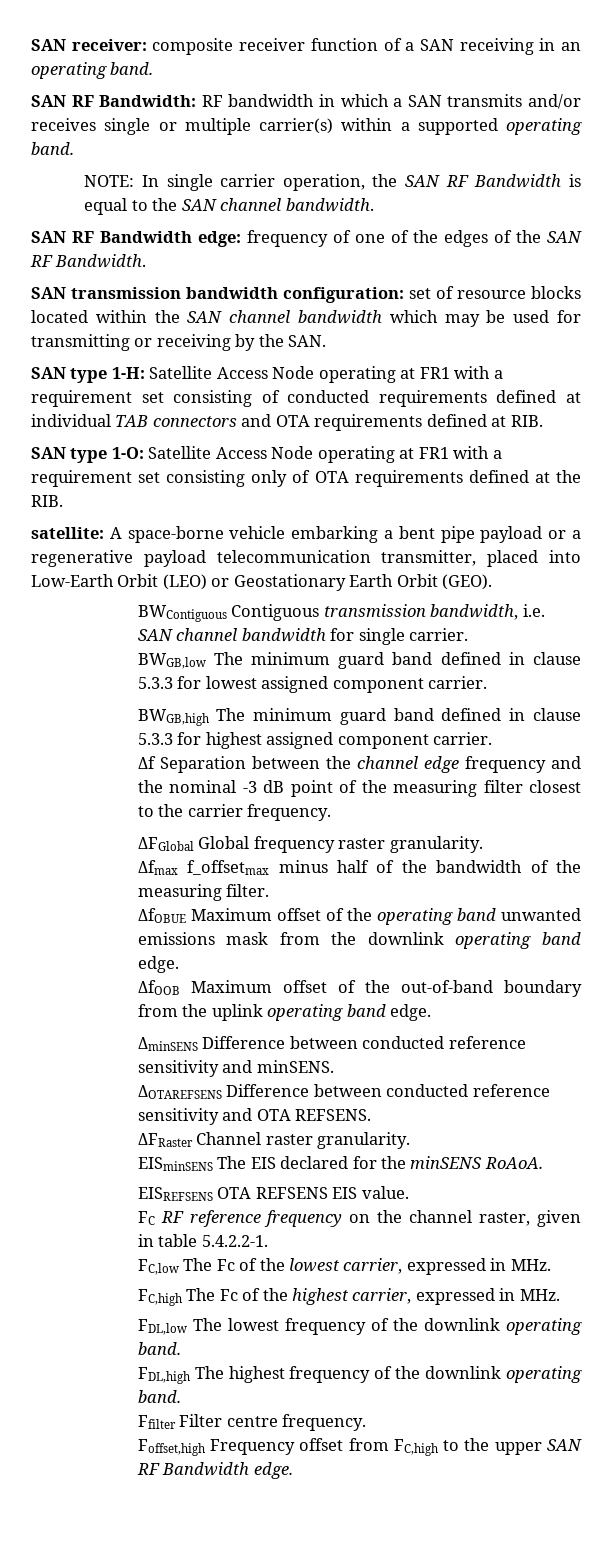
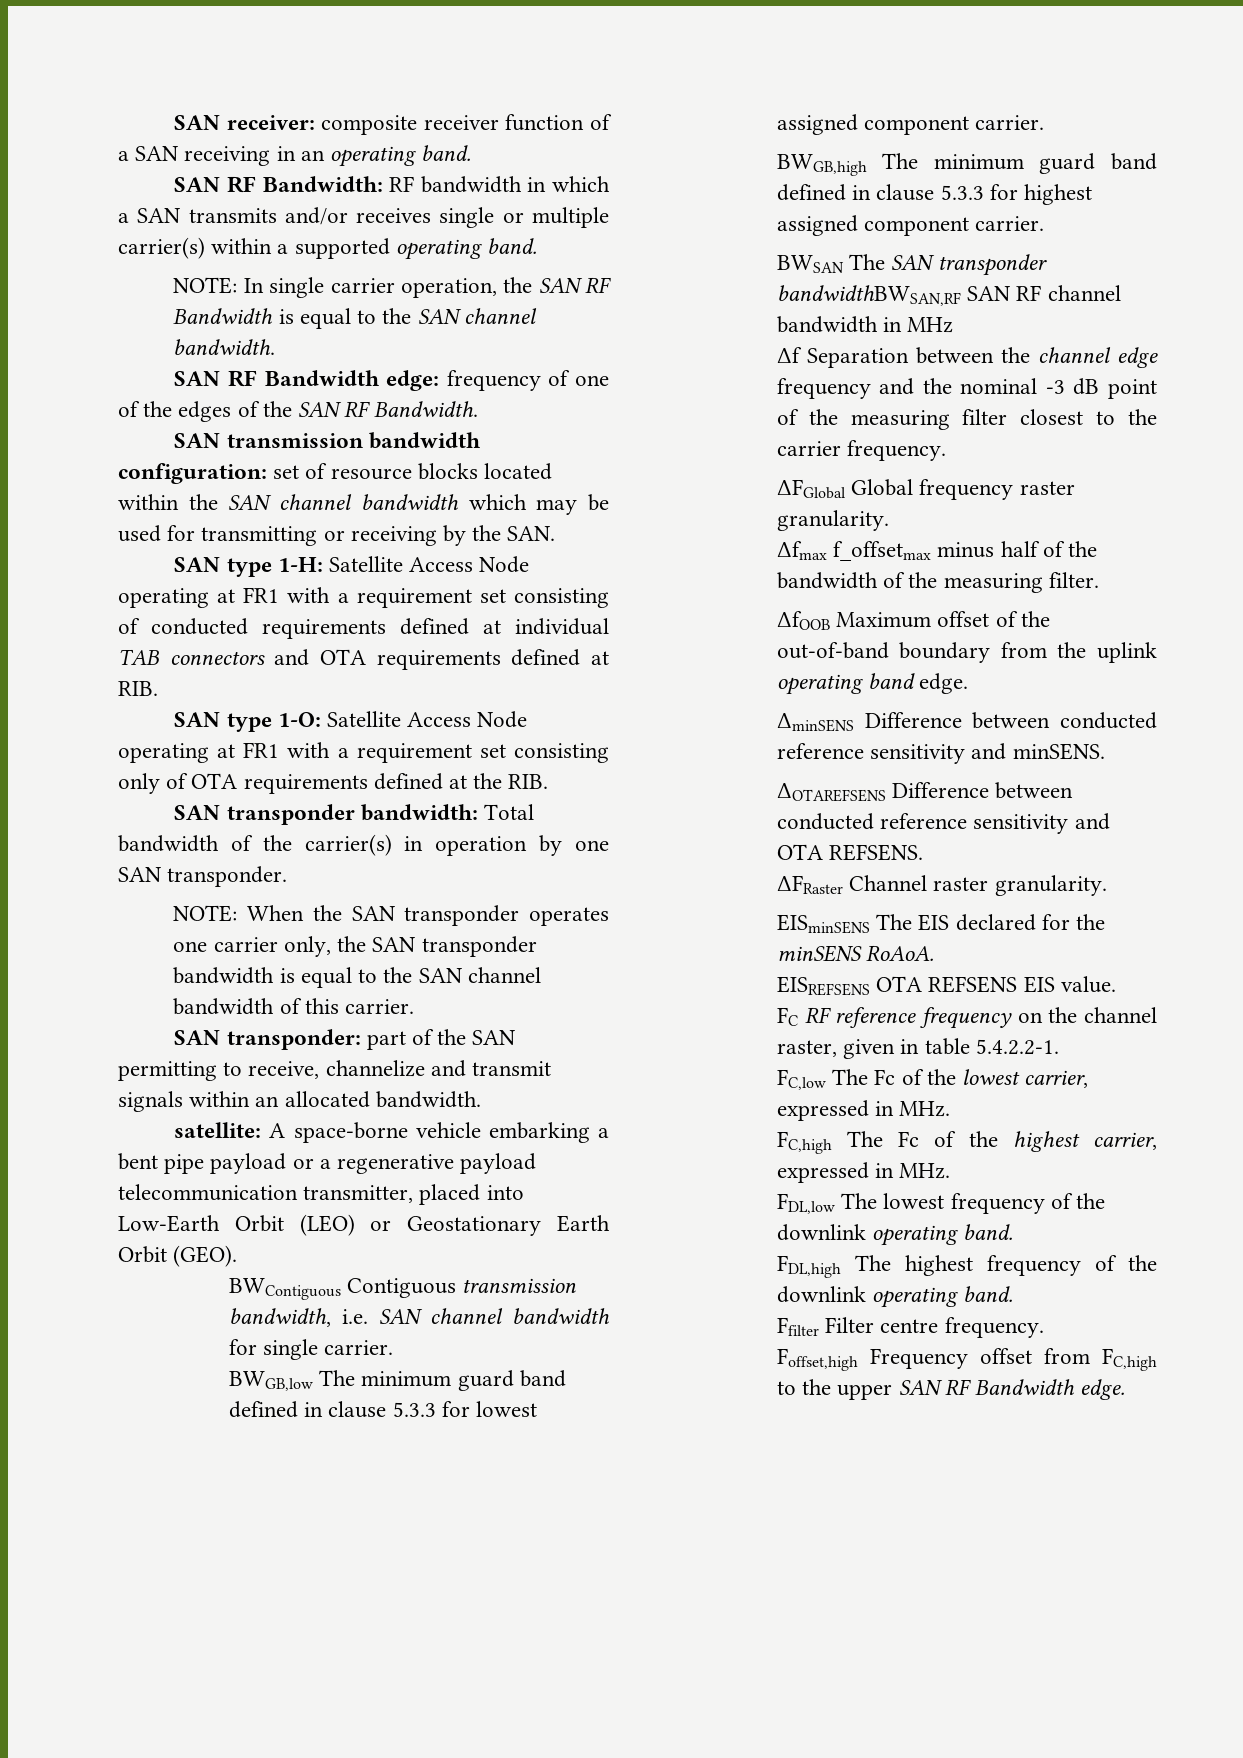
+ SAN transponder bandwidth: Total bandwidth of the carrier(s) in operation by one SAN transponder.
+ NOTE: When the SAN transponder operates one carrier only, the SAN transponder bandwidth is equal to the SAN channel bandwidth of this carrier.
+ SAN transponder: part of the SAN permitting to receive, channelize and transmit signals within an allocated bandwidth.
+ BWSAN The SAN transponder bandwidthBWSAN,RF SAN RF channel bandwidth in MHz
- ΔfOBUE Maximum offset of the operating band unwanted emissions mask from the downlink operating band edge.

